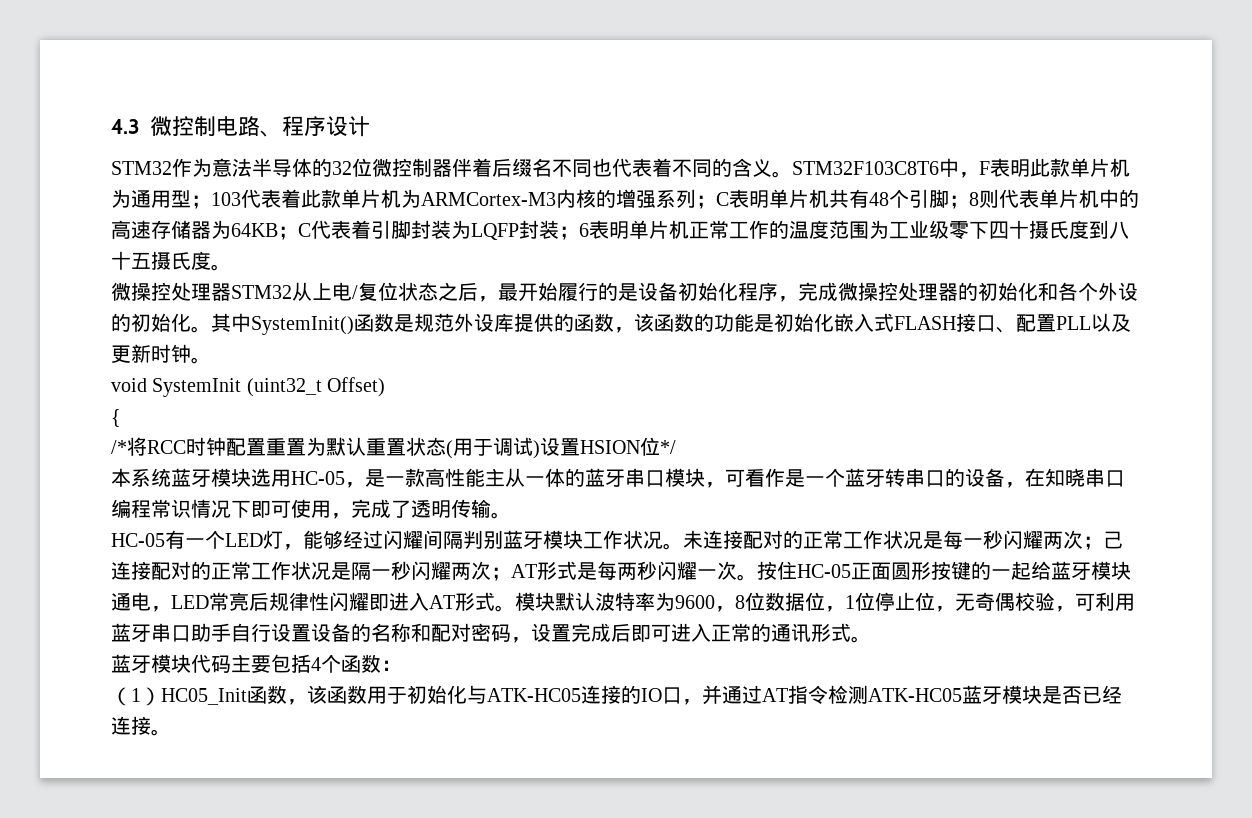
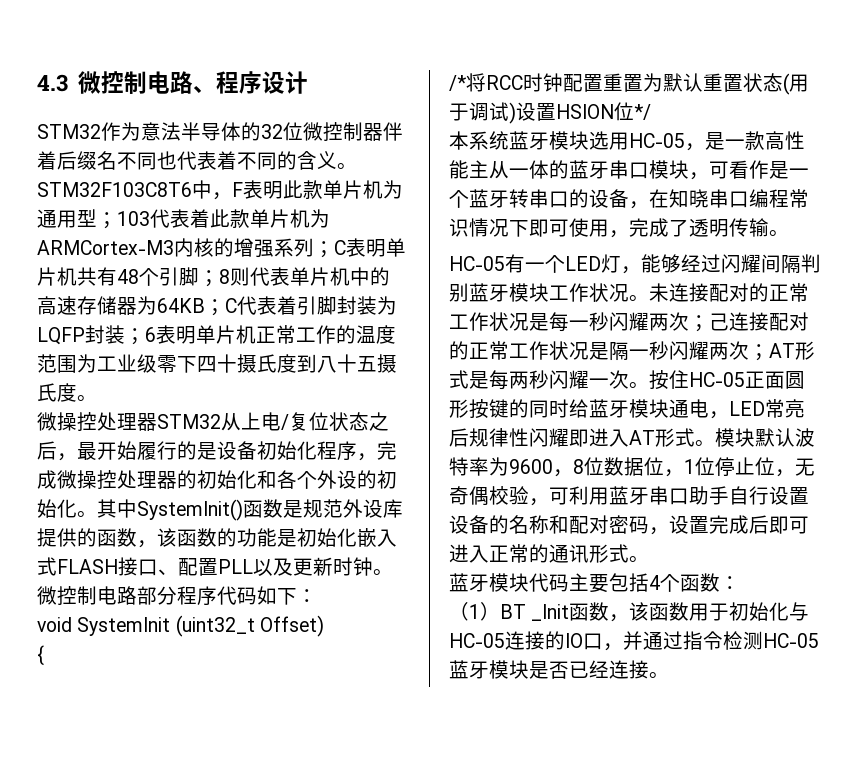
+ 微控制电路部分程序代码如下：
- 按住HC-05正面圆形按键的一起给蓝牙模块通电，LED常亮后规律性闪耀即进入AT形式。
+ 按住HC-05正面圆形按键的同时给蓝牙模块通电，LED常亮后规律性闪耀即进入AT形式。
- （1）HC05_Init函数，该函数用于初始化与ATK-HC05连接的IO口，并通过AT指令检测ATK-HC05蓝牙模块是否已经连接。
+ （1）BT _Init函数，该函数用于初始化与HC-05连接的IO口，并通过指令检测HC-05蓝牙模块是否已经连接。

